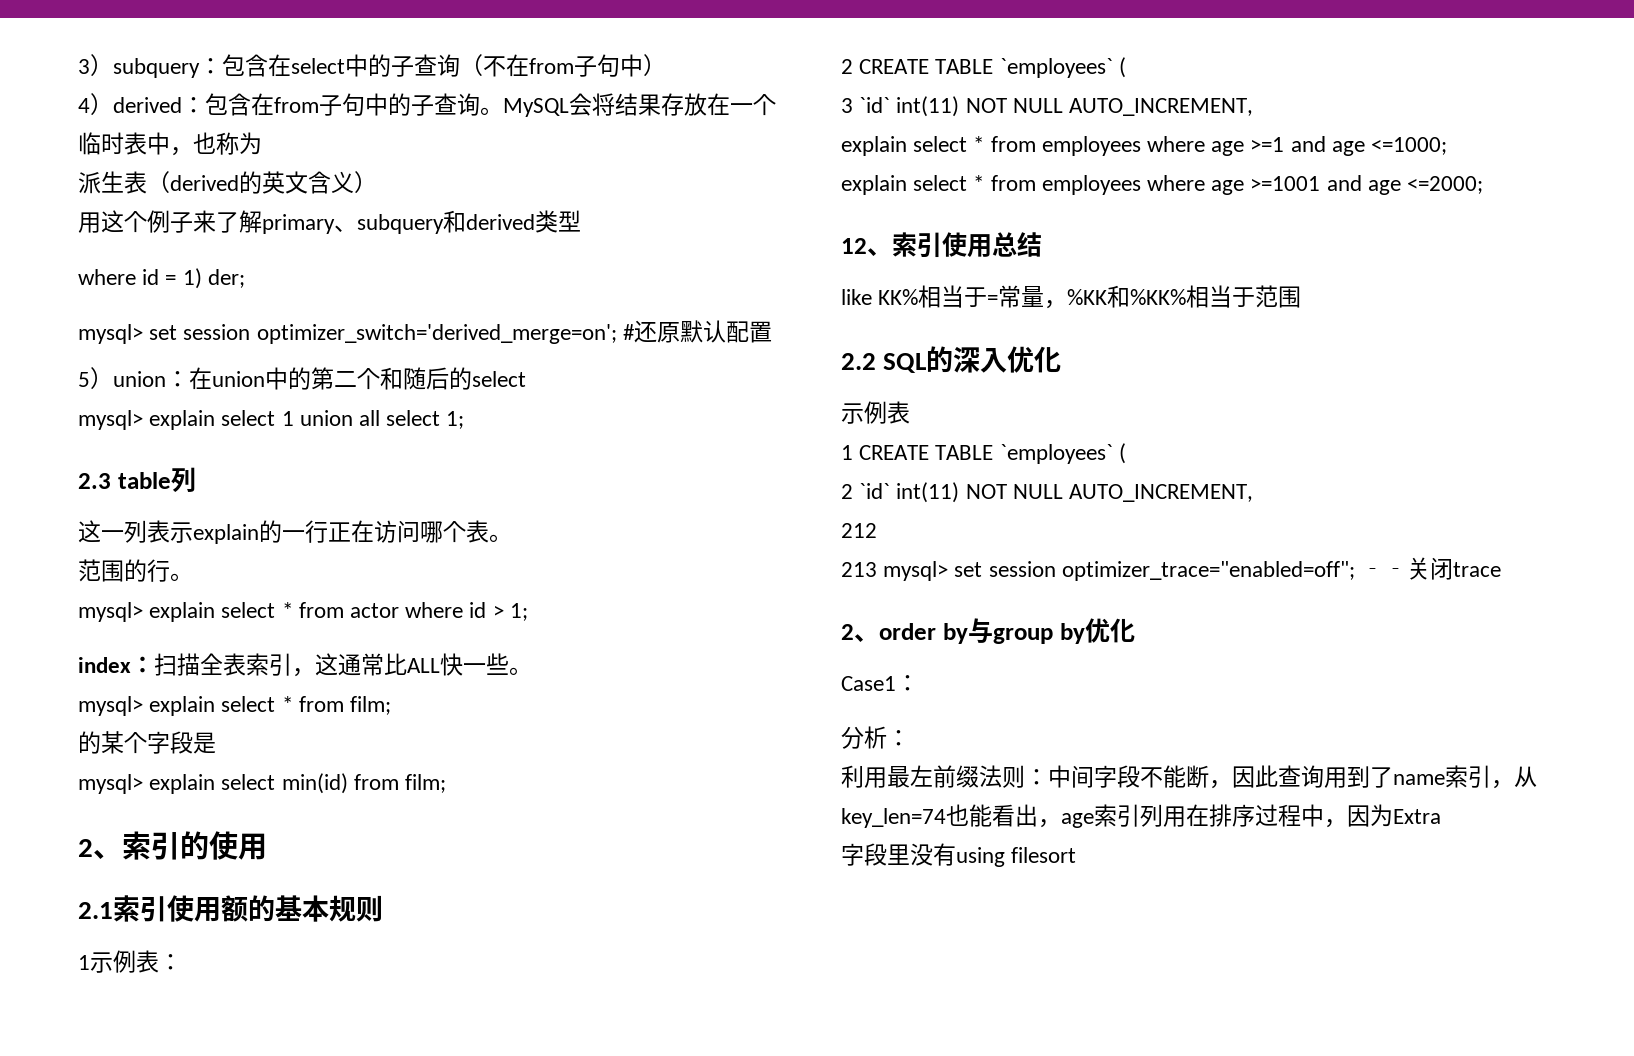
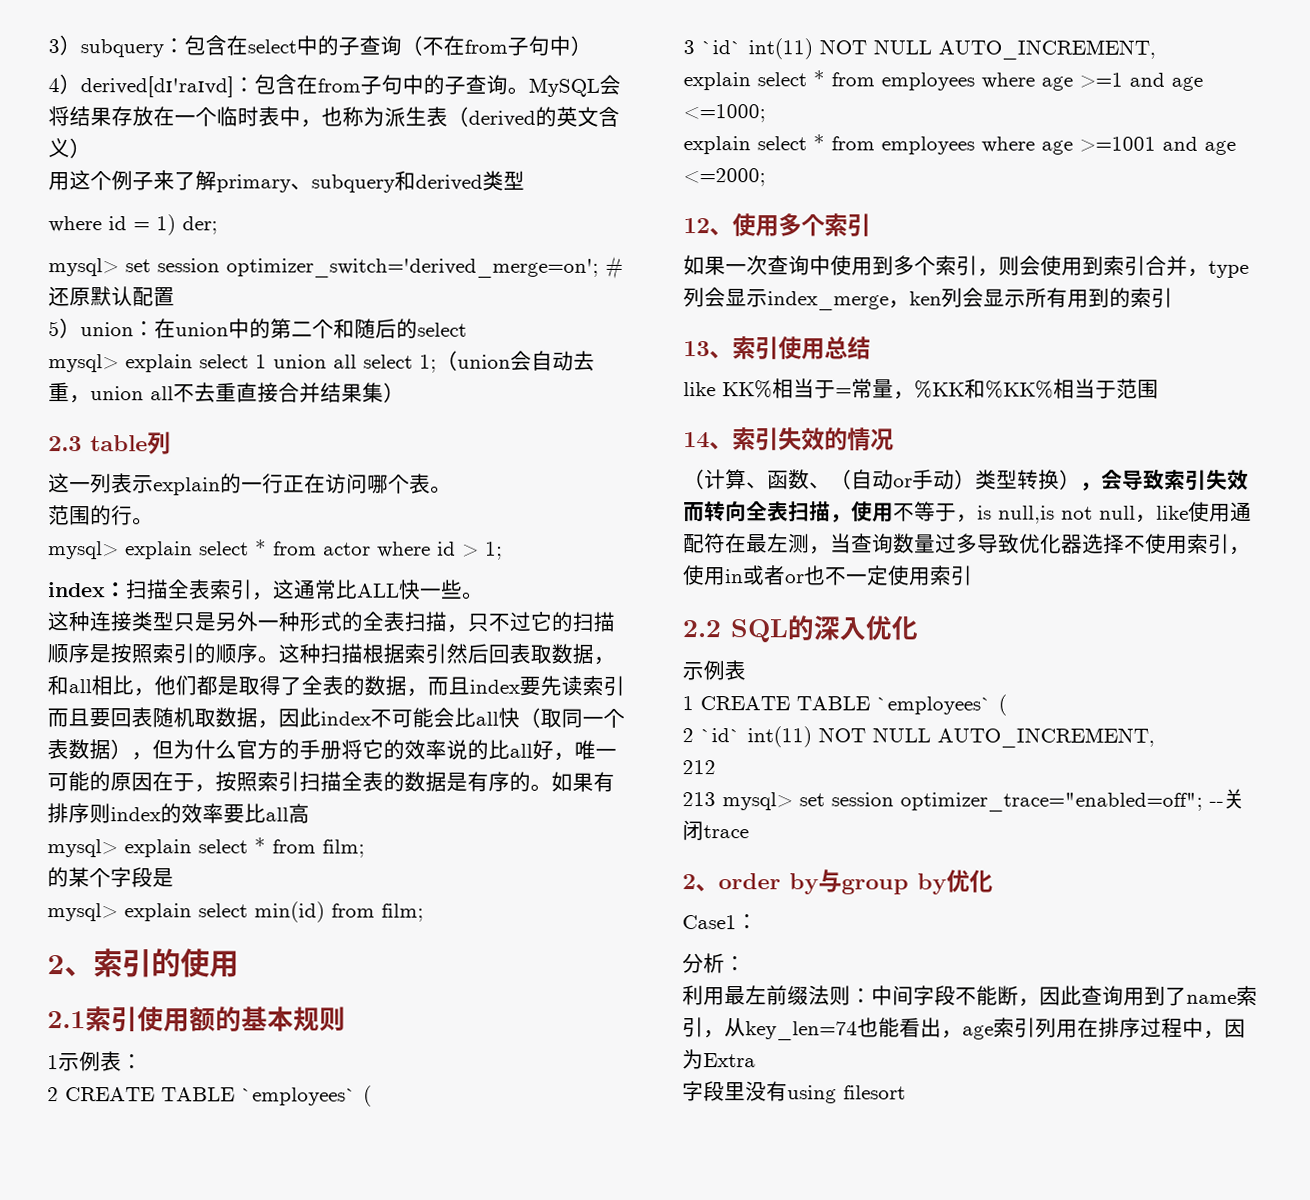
- 4）derived：包含在from子句中的子查询。
+ 4）derived[dɪ'raɪvd]：包含在from子句中的子查询。
- MySQL会将结果存放在一个临时表中，也称为
- 派生表（derived的英文含义）
+ MySQL会将结果存放在一个临时表中，也称为派生表（derived的英文含义）
- mysql> explain select 1 union all select 1;
+ mysql> explain select 1 union all select 1;（union会自动去重，union all不去重直接合并结果集）
+ 这种连接类型只是另外一种形式的全表扫描，只不过它的扫描顺序是按照索引的顺序。这种扫描根据索引然后回表取数据，和all相比，他们都是取得了全表的数据，而且index要先读索引而且要回表随机取数据，因此index不可能会比all快（取同一个表数据），但为什么官方的手册将它的效率说的比all好，唯一可能的原因在于，按照索引扫描全表的数据是有序的。如果有排序则index的效率要比all高
- 12、索引使用总结
+ 12、使用多个索引
+ 如果一次查询中使用到多个索引，则会使用到索引合并，type列会显示index_merge，ken列会显示所有用到的索引
+ 13、索引使用总结
+ 14、索引失效的情况
+ （计算、函数、（自动or手动）类型转换），会导致索引失效而转向全表扫描，使用不等于，is null,is not null，like使用通配符在最左测，当查询数量过多导致优化器选择不使用索引，使用in或者or也不一定使用索引

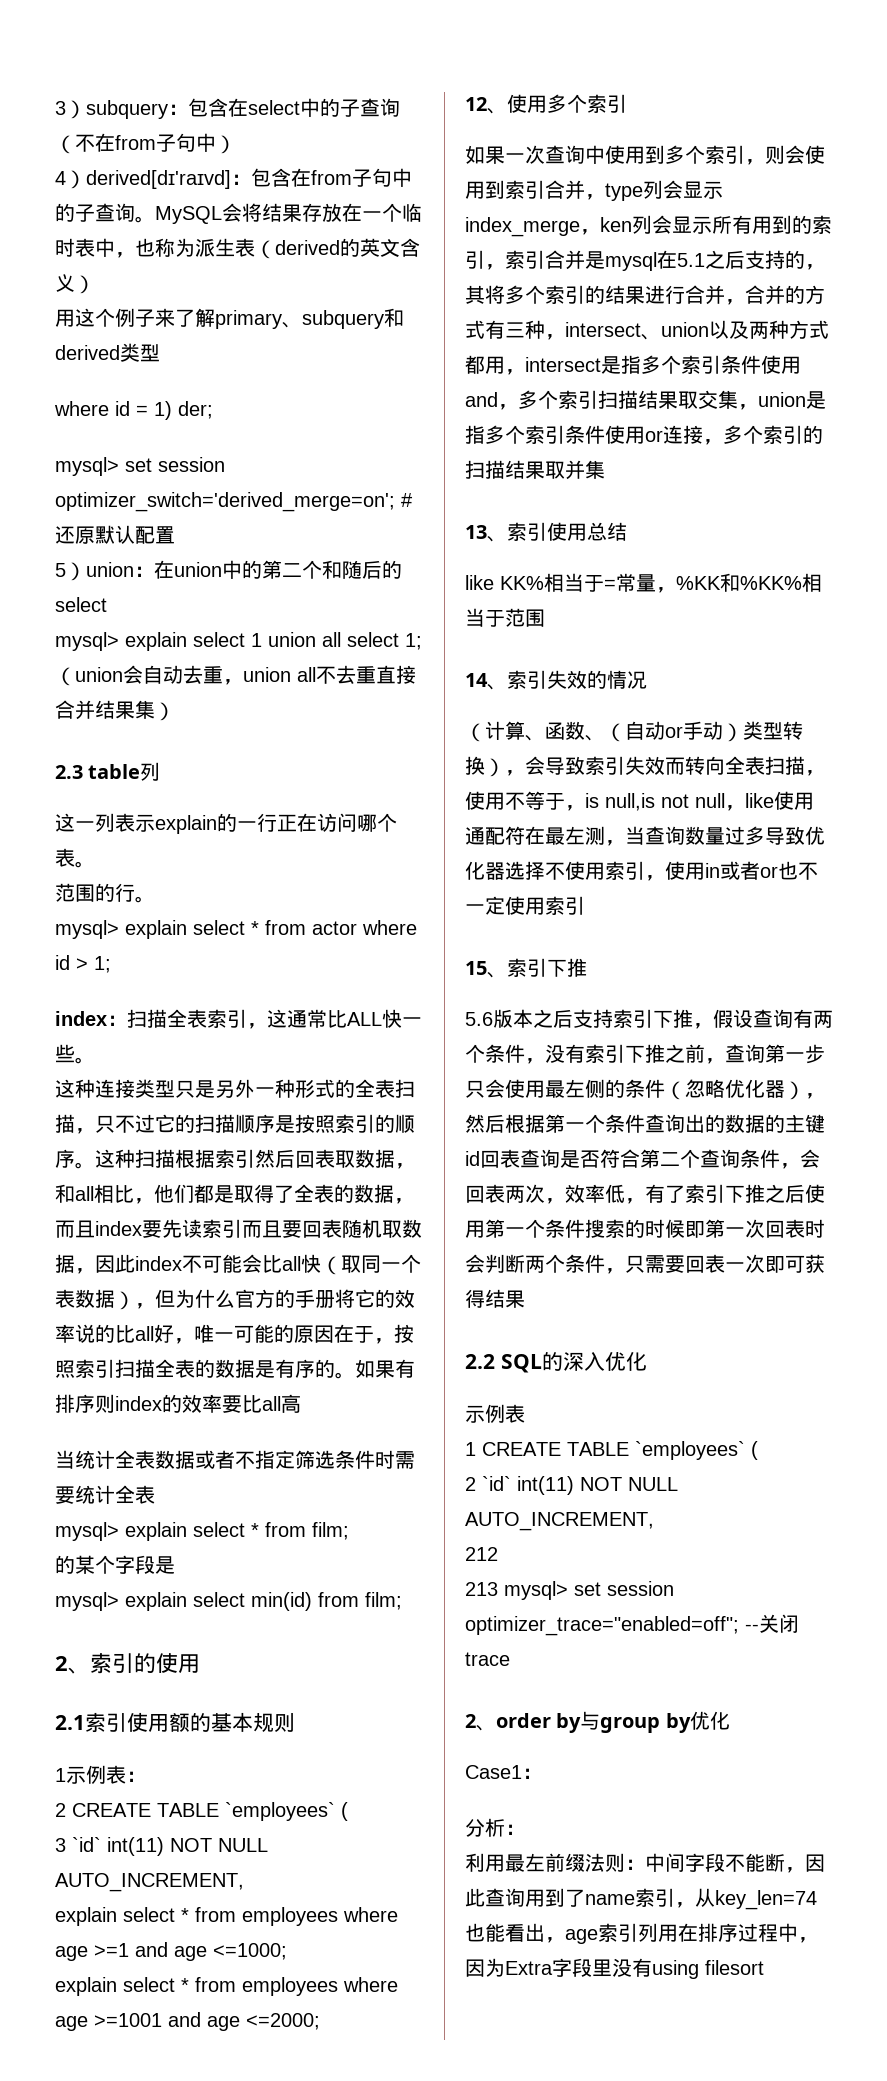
+ 当统计全表数据或者不指定筛选条件时需要统计全表
- 如果一次查询中使用到多个索引，则会使用到索引合并，type列会显示index_merge，ken列会显示所有用到的索引
+ 如果一次查询中使用到多个索引，则会使用到索引合并，type列会显示index_merge，ken列会显示所有用到的索引，索引合并是mysql在5.1之后支持的，其将多个索引的结果进行合并，合并的方式有三种，intersect、union以及两种方式都用，intersect是指多个索引条件使用and，多个索引扫描结果取交集，union是指多个索引条件使用or连接，多个索引的扫描结果取并集
+ 15、索引下推
+ 5.6版本之后支持索引下推，假设查询有两个条件，没有索引下推之前，查询第一步只会使用最左侧的条件（忽略优化器），然后根据第一个条件查询出的数据的主键id回表查询是否符合第二个查询条件，会回表两次，效率低，有了索引下推之后使用第一个条件搜索的时候即第一次回表时会判断两个条件，只需要回表一次即可获得结果
- 利用最左前缀法则：中间字段不能断，因此查询用到了name索引，从key_len=74也能看出，age索引列用在排序过程中，因为Extra
- 字段里没有using filesort
+ 利用最左前缀法则：中间字段不能断，因此查询用到了name索引，从key_len=74也能看出，age索引列用在排序过程中，因为Extra字段里没有using filesort

